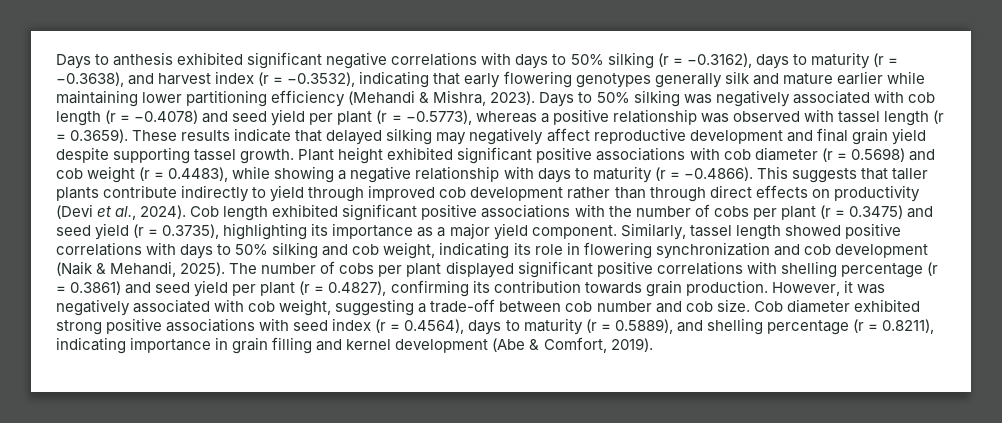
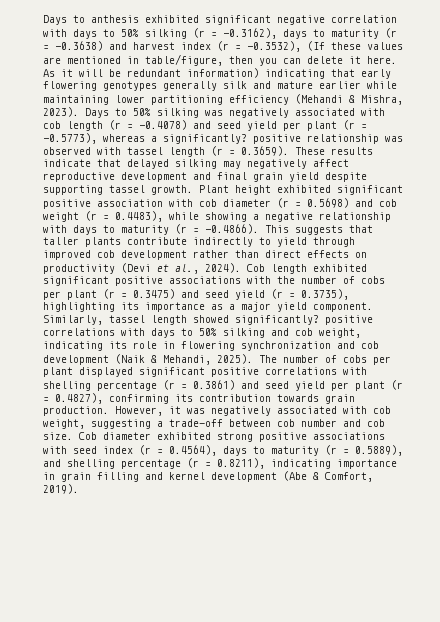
- Days to anthesis exhibited significant negative correlations with days to 50% silking (r = −0.3162), days to maturity (r = −0.3638), and harvest index (r = −0.3532), indicating that early flowering genotypes generally silk and mature earlier while maintaining lower partitioning efficiency (Mehandi & Mishra, 2023).
+ Days to anthesis exhibited significant negative correlation with days to 50% silking (r = −0.3162), days to maturity (r = −0.3638) and harvest index (r = −0.3532), (If these values are mentioned in table/figure, then you can delete it here. As it will be redundant information) indicating that early flowering genotypes generally silk and mature earlier while maintaining lower partitioning efficiency (Mehandi & Mishra, 2023).
- Days to 50% silking was negatively associated with cob length (r = −0.4078) and seed yield per plant (r = −0.5773), whereas a positive relationship was observed with tassel length (r = 0.3659). These results indicate that delayed silking may negatively affect reproductive development and final grain yield despite supporting tassel growth.
+ Days to 50% silking was negatively associated with cob length (r = −0.4078) and seed yield per plant (r = −0.5773), whereas a significantly? positive relationship was observed with tassel length (r = 0.3659). These results indicate that delayed silking may negatively affect reproductive development and final grain yield despite supporting tassel growth.
- Plant height exhibited significant positive associations with cob diameter (r = 0.5698) and cob weight (r = 0.4483), while showing a negative relationship with days to maturity (r = −0.4866). This suggests that taller plants contribute indirectly to yield through improved cob development rather than through direct effects on productivity (Devi et al., 2024).
+ Plant height exhibited significant positive association with cob diameter (r = 0.5698) and cob weight (r = 0.4483), while showing a negative relationship with days to maturity (r = −0.4866). This suggests that taller plants contribute indirectly to yield through improved cob development rather than direct effects on productivity (Devi et al., 2024).
- Similarly, tassel length showed positive correlations with days to 50% silking and cob weight, indicating its role in flowering synchronization and cob development (Naik & Mehandi, 2025).
+ Similarly, tassel length showed significantly? positive correlations with days to 50% silking and cob weight, indicating its role in flowering synchronization and cob development (Naik & Mehandi, 2025).

